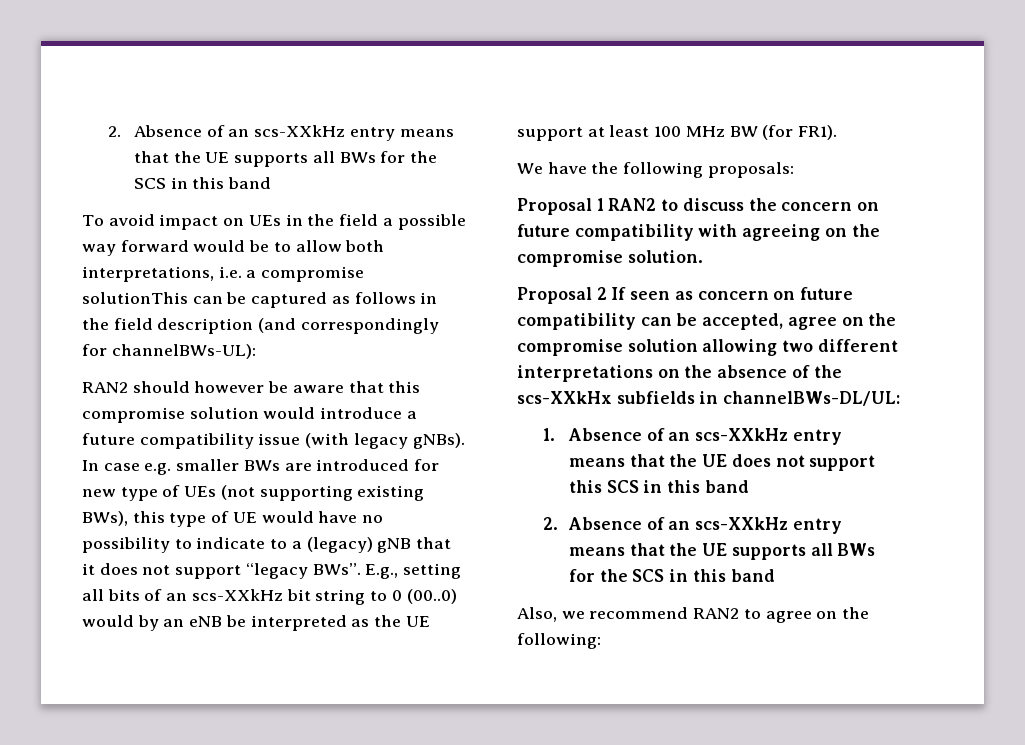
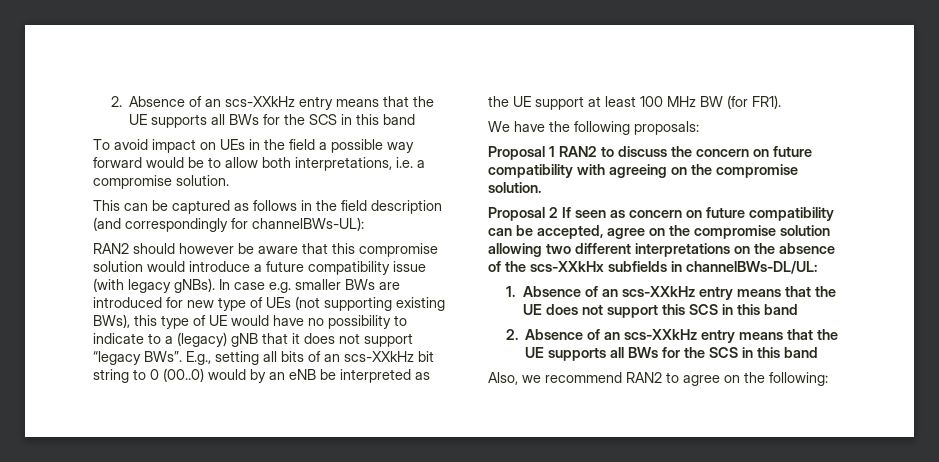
- To avoid impact on UEs in the field a possible way forward would be to allow both interpretations, i.e. a compromise solutionThis can be captured as follows in the field description (and correspondingly for channelBWs-UL):
+ To avoid impact on UEs in the field a possible way forward would be to allow both interpretations, i.e. a compromise solution.
+ This can be captured as follows in the field description (and correspondingly for channelBWs-UL):

